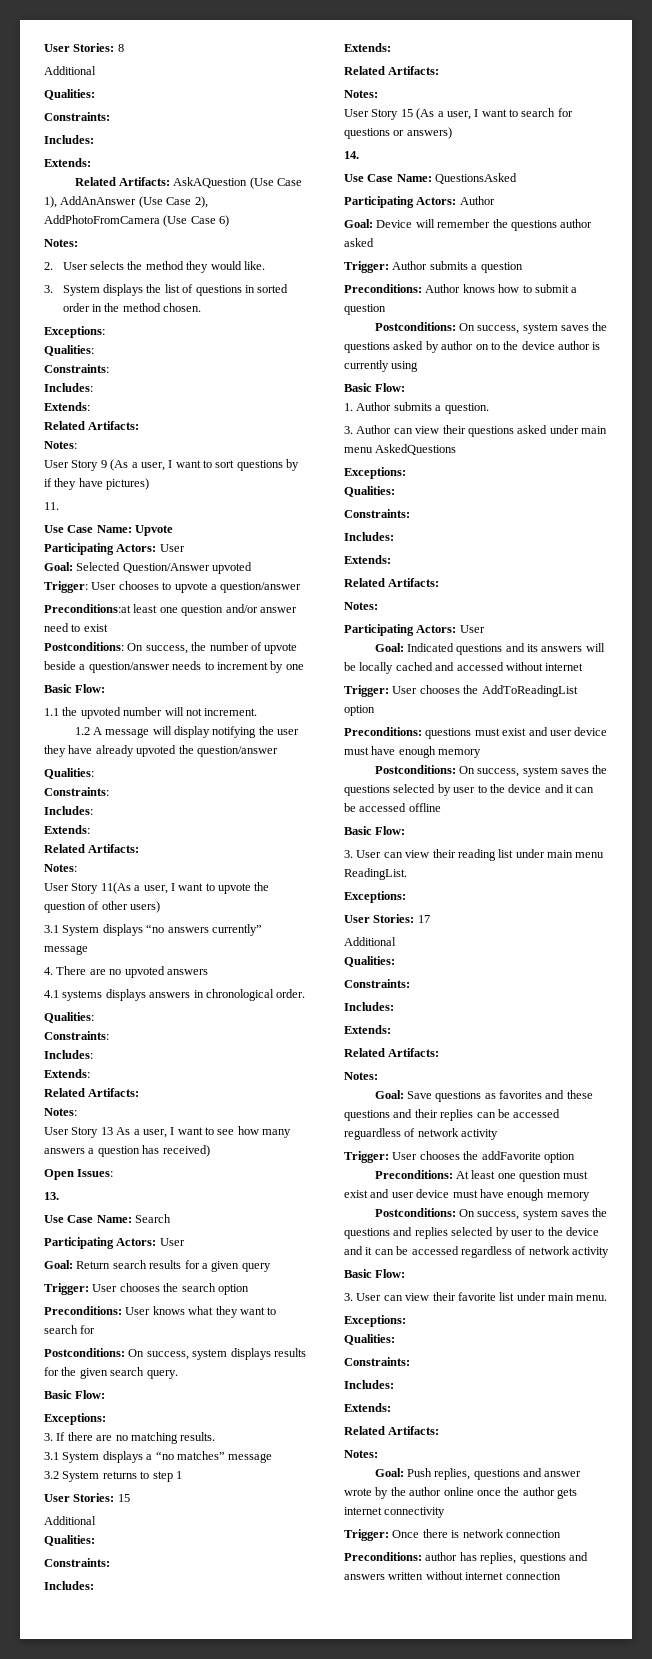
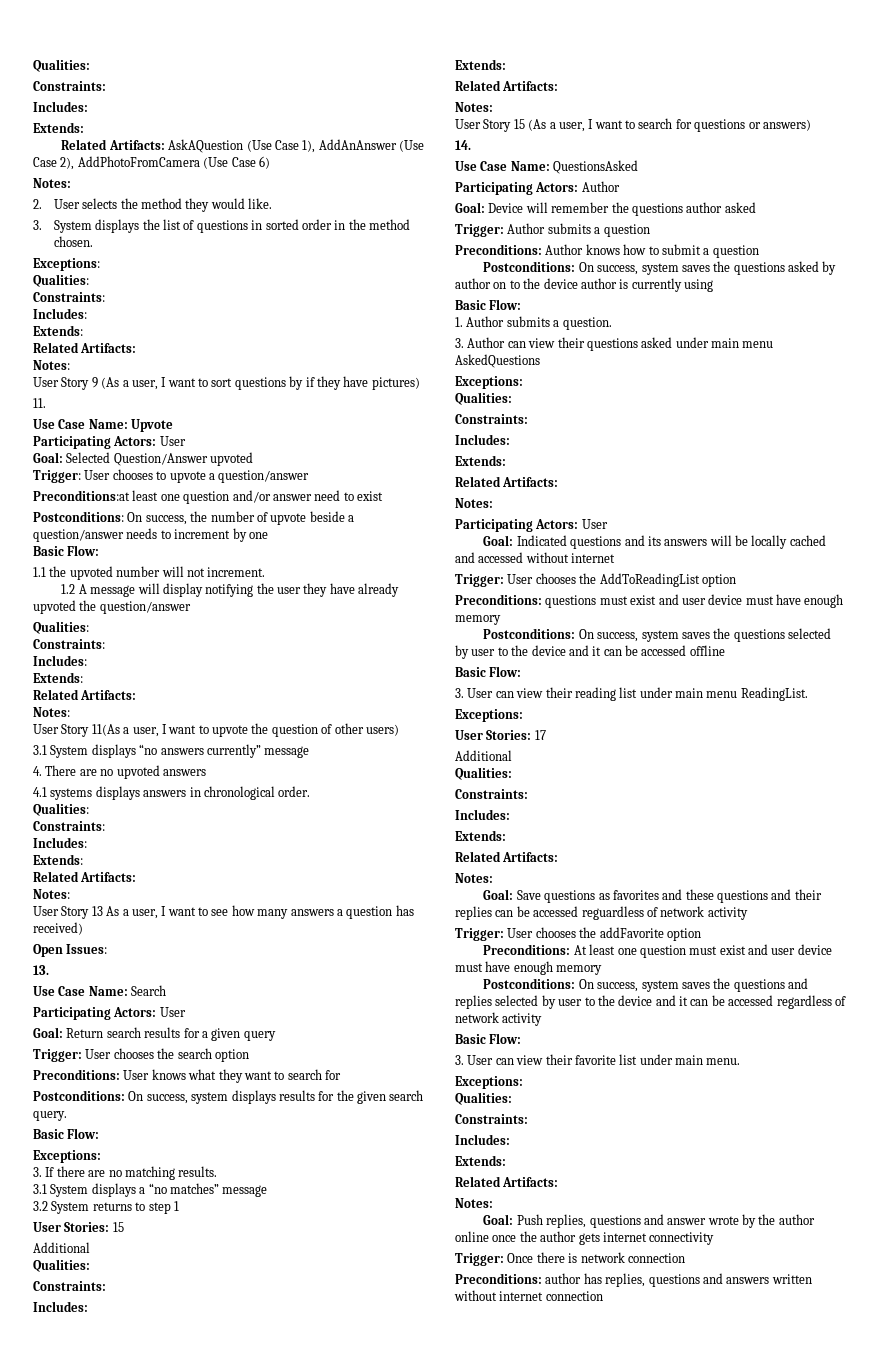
- User Stories: 8
- Additional

